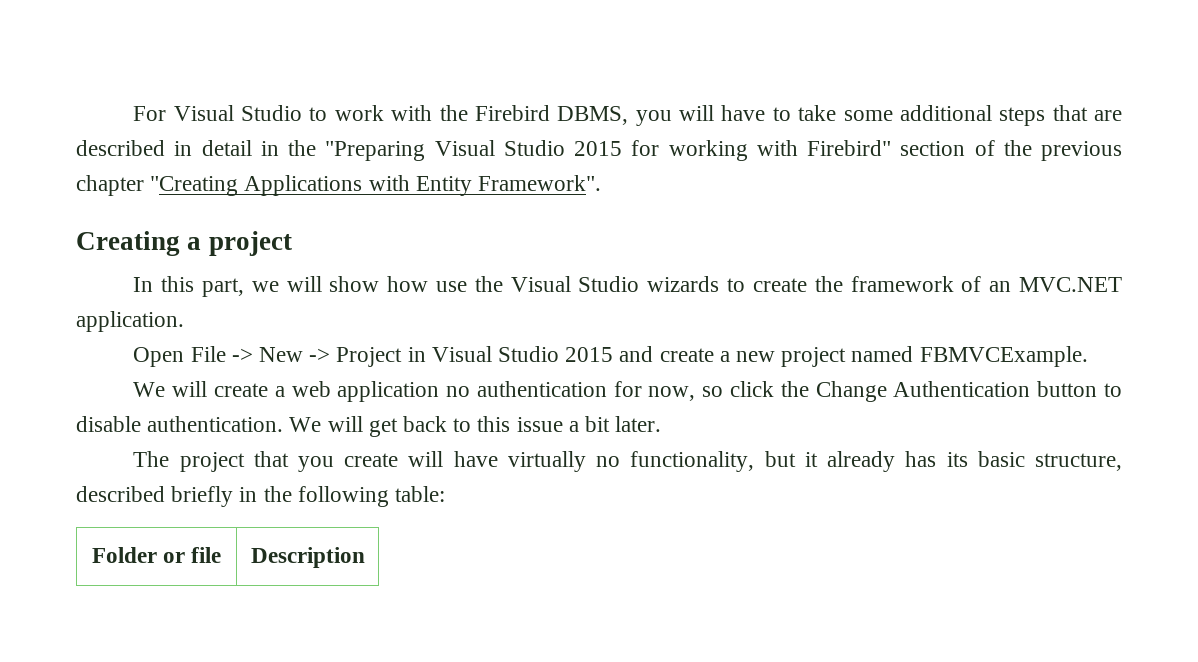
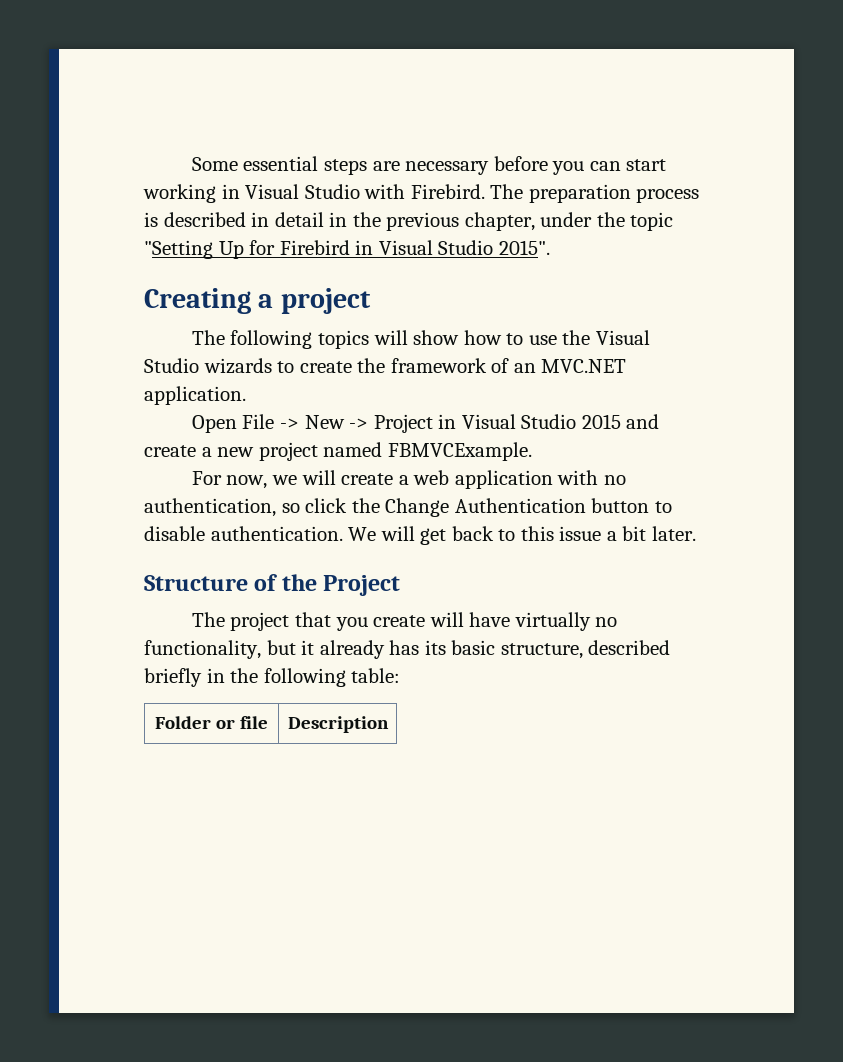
- For Visual Studio to work with the Firebird DBMS, you will have to take some additional steps that are described in detail in the "Preparing Visual Studio 2015 for working with Firebird" section of the previous chapter "Creating Applications with Entity Framework".
+ Some essential steps are necessary before you can start working in Visual Studio with Firebird. The preparation process is described in detail in the previous chapter, under the topic "Setting Up for Firebird in Visual Studio 2015".
- In this part, we will show how use the Visual Studio wizards to create the framework of an MVC.NET application.
+ The following topics will show how to use the Visual Studio wizards to create the framework of an MVC.NET application.
- We will create a web application no authentication for now, so click the Change Authentication button to disable authentication.
+ For now, we will create a web application with no authentication, so click the Change Authentication button to disable authentication.
+ Structure of the Project

